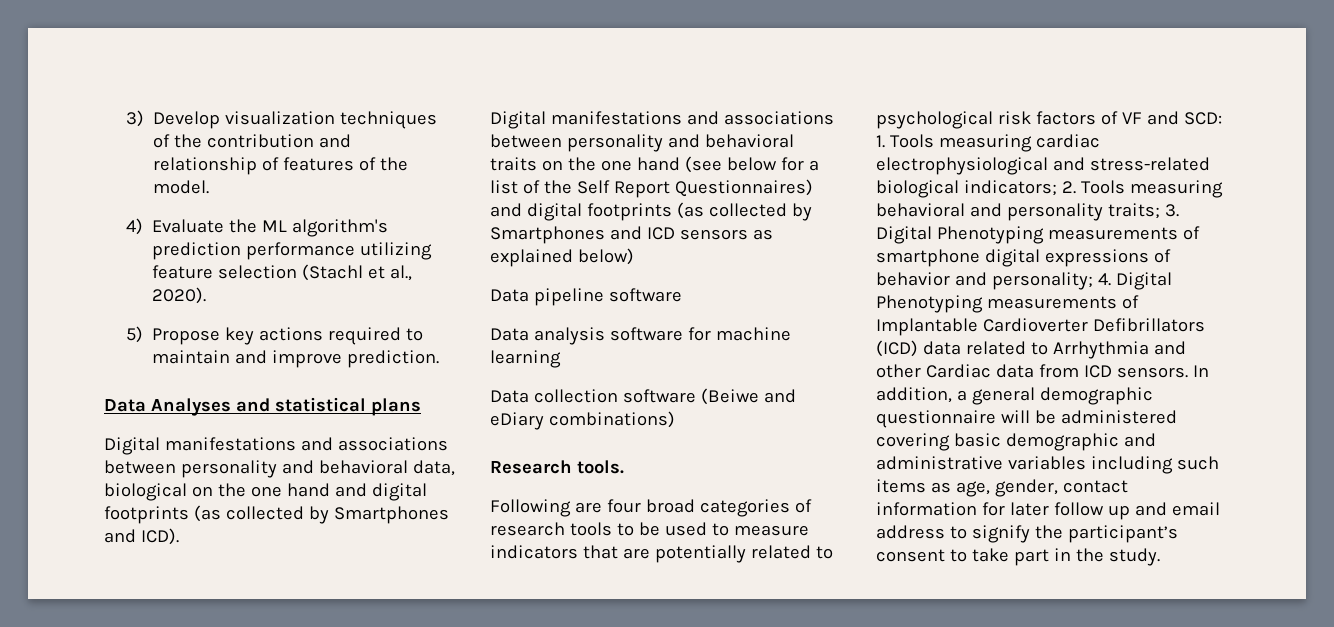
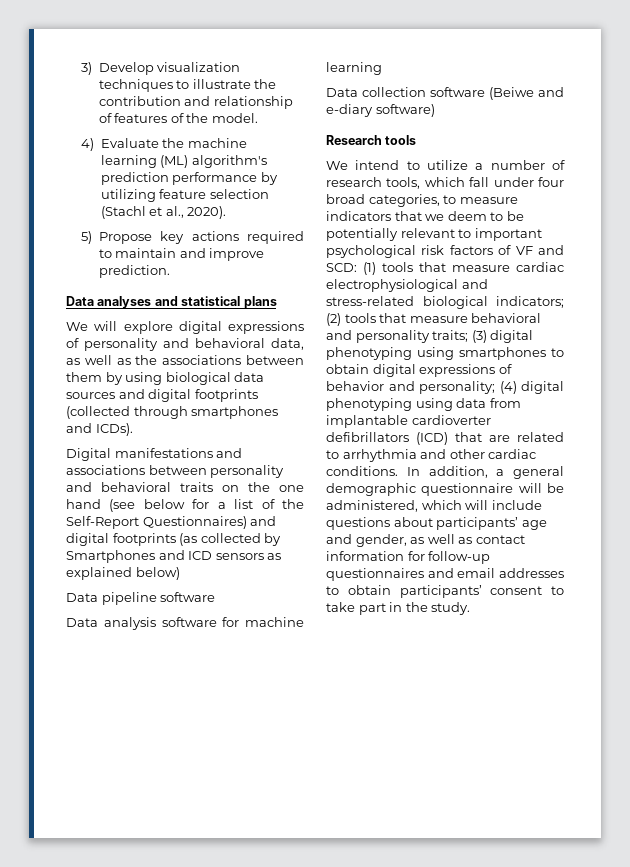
- 3) Develop visualization techniques of the contribution and relationship of features of the model.
+ 3) Develop visualization techniques to illustrate the contribution and relationship of features of the model.
- 4) Evaluate the ML algorithm's prediction performance utilizing feature selection (Stachl et al., 2020).
+ 4) Evaluate the machine learning (ML) algorithm's prediction performance by utilizing feature selection (Stachl et al., 2020).
- Data Analyses and statistical plans
+ Data analyses and statistical plans
- Digital manifestations and associations between personality and behavioral data, biological on the one hand and digital footprints (as collected by Smartphones and ICD).
+ We will explore digital expressions of personality and behavioral data, as well as the associations between them by using biological data sources and digital footprints (collected through smartphones and ICDs).
- Digital manifestations and associations between personality and behavioral traits on the one hand (see below for a list of the Self Report Questionnaires) and digital footprints (as collected by Smartphones and ICD sensors as explained below)
+ Digital manifestations and associations between personality and behavioral traits on the one hand (see below for a list of the Self-Report Questionnaires) and digital footprints (as collected by Smartphones and ICD sensors as explained below)
- Data collection software (Beiwe and eDiary combinations)
+ Data collection software (Beiwe and e-diary software)
- Research tools.
- Following are four broad categories of research tools to be used to measure indicators that are potentially related to psychological risk factors of VF and SCD: 1. Tools measuring cardiac electrophysiological and stress-related biological indicators; 2. Tools measuring behavioral and personality traits; 3. Digital Phenotyping measurements of smartphone digital expressions of behavior and personality; 4. Digital Phenotyping measurements of Implantable Cardioverter Defibrillators (ICD) data related to Arrhythmia and other Cardiac data from ICD sensors.
+ Research tools
+ We intend to utilize a number of research tools, which fall under four broad categories, to measure indicators that we deem to be potentially relevant to important psychological risk factors of VF and SCD: (1) tools that measure cardiac electrophysiological and stress-related biological indicators; (2) tools that measure behavioral and personality traits; (3) digital phenotyping using smartphones to obtain digital expressions of behavior and personality; (4) digital phenotyping using data from implantable cardioverter defibrillators (ICD) that are related to arrhythmia and other cardiac conditions.
- In addition, a general demographic questionnaire will be administered covering basic demographic and administrative variables including such items as age, gender, contact information for later follow up and email address to signify the participant’s consent to take part in the study.
+ In addition, a general demographic questionnaire will be administered, which will include questions about participants’ age and gender, as well as contact information for follow-up questionnaires and email addresses to obtain participants’ consent to take part in the study.

